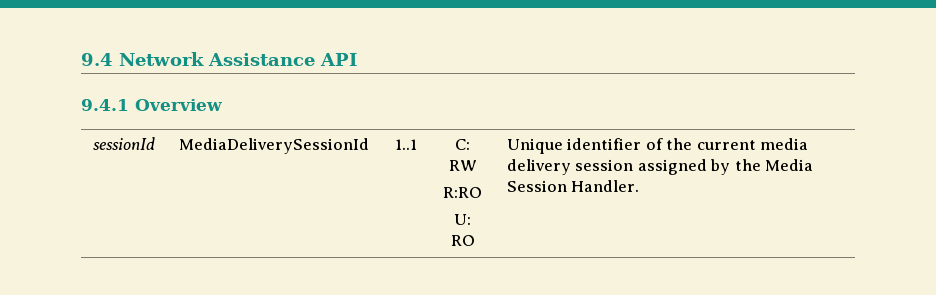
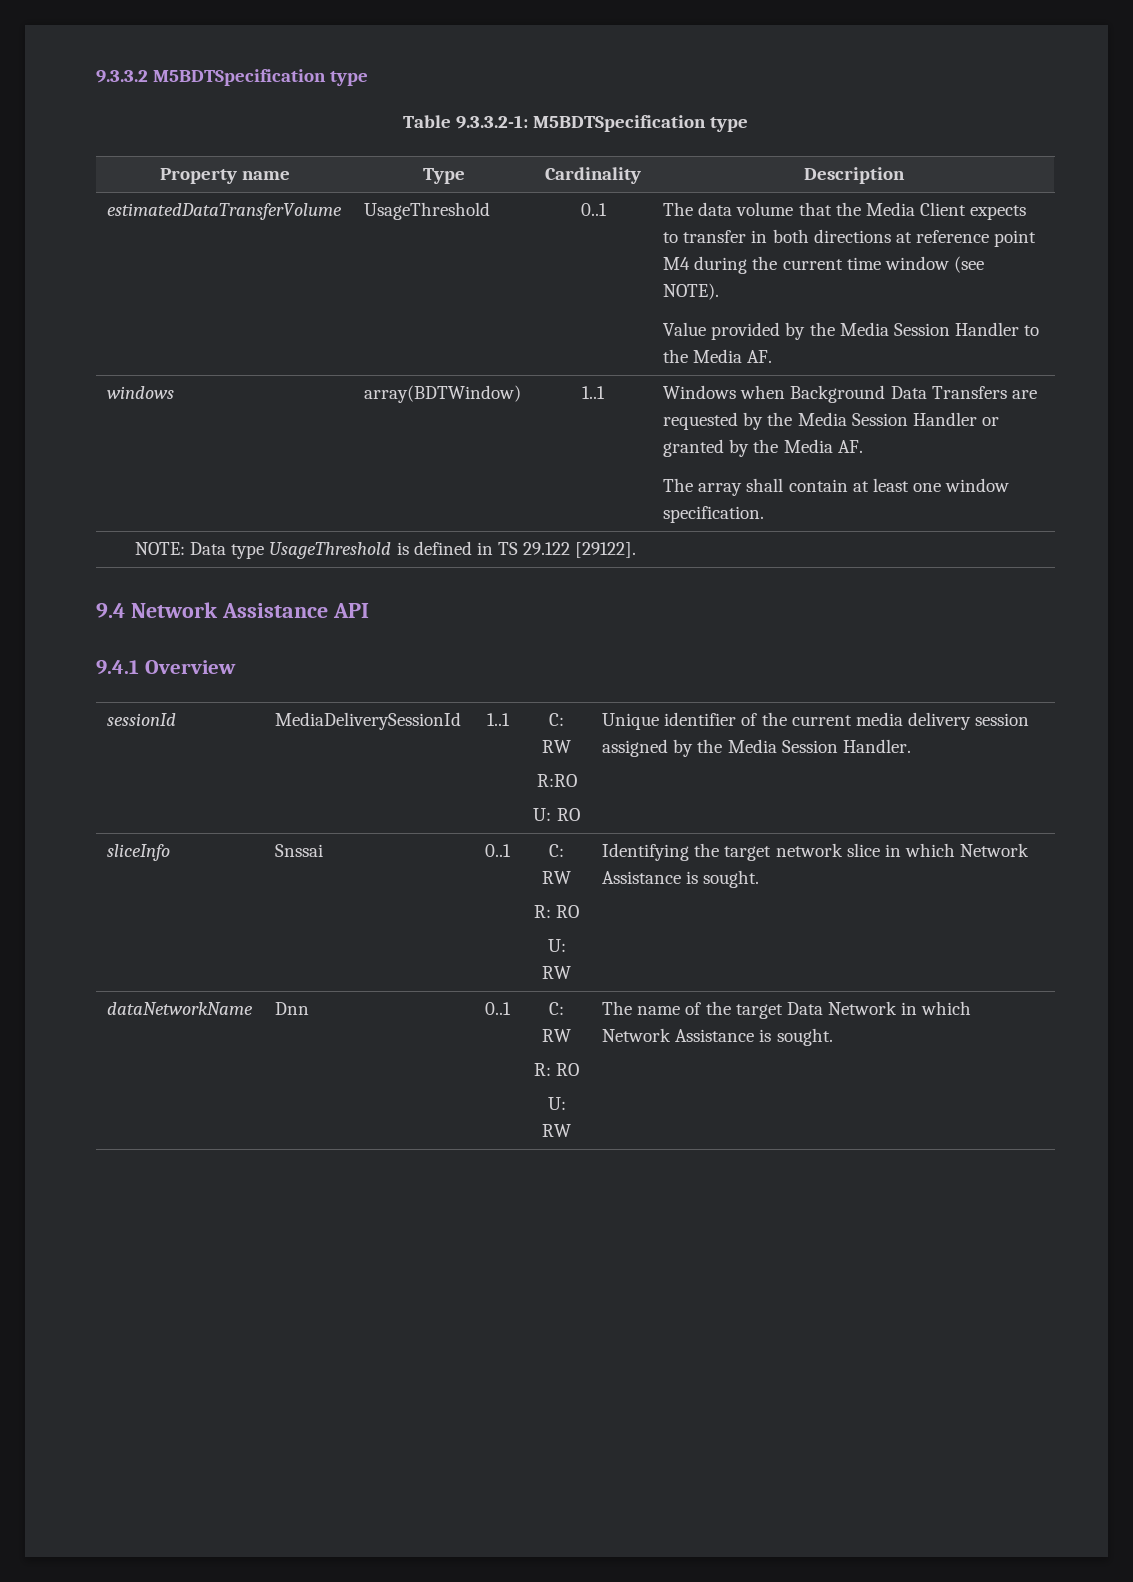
+ 9.3.3.2 M5BDTSpecification type
+ Table 9.3.3.2-1: M5BDTSpecification type
+ Property name | Type | Cardinality | Description
+ estimatedDataTransferVolume | UsageThreshold | 0..1 | The data volume that the Media Client expects to transfer in both directions at reference point M4 during the current time window (see NOTE).
+ Value provided by the Media Session Handler to the Media AF.
+ windows | array(BDTWindow) | 1..1 | Windows when Background Data Transfers are requested by the Media Session Handler or granted by the Media AF.
+ The array shall contain at least one window specification.
+ NOTE: Data type UsageThreshold is defined in TS 29.122 [29122].
+ sliceInfo | Snssai | 0..1 | C: RW
+ R: RO
+ U: RW | Identifying the target network slice in which Network Assistance is sought.
+ dataNetworkName | Dnn | 0..1 | C: RW
+ R: RO
+ U: RW | The name of the target Data Network in which Network Assistance is sought.

